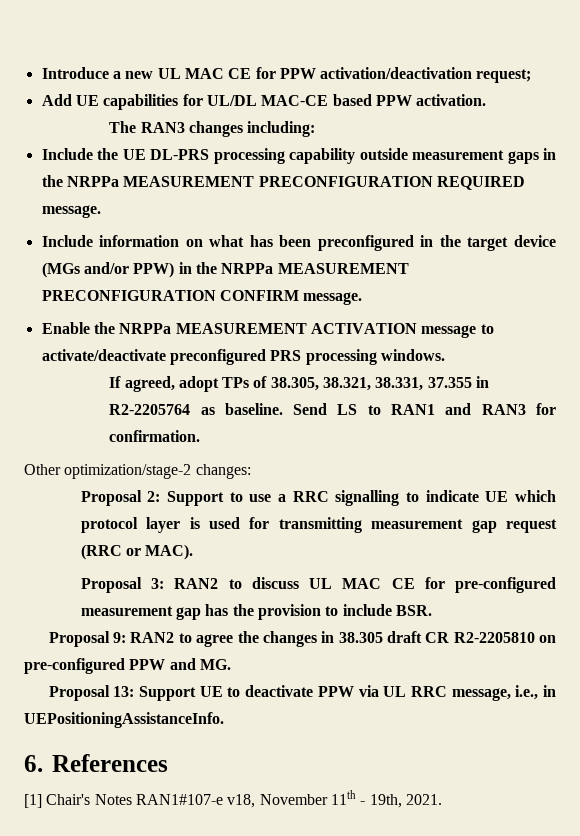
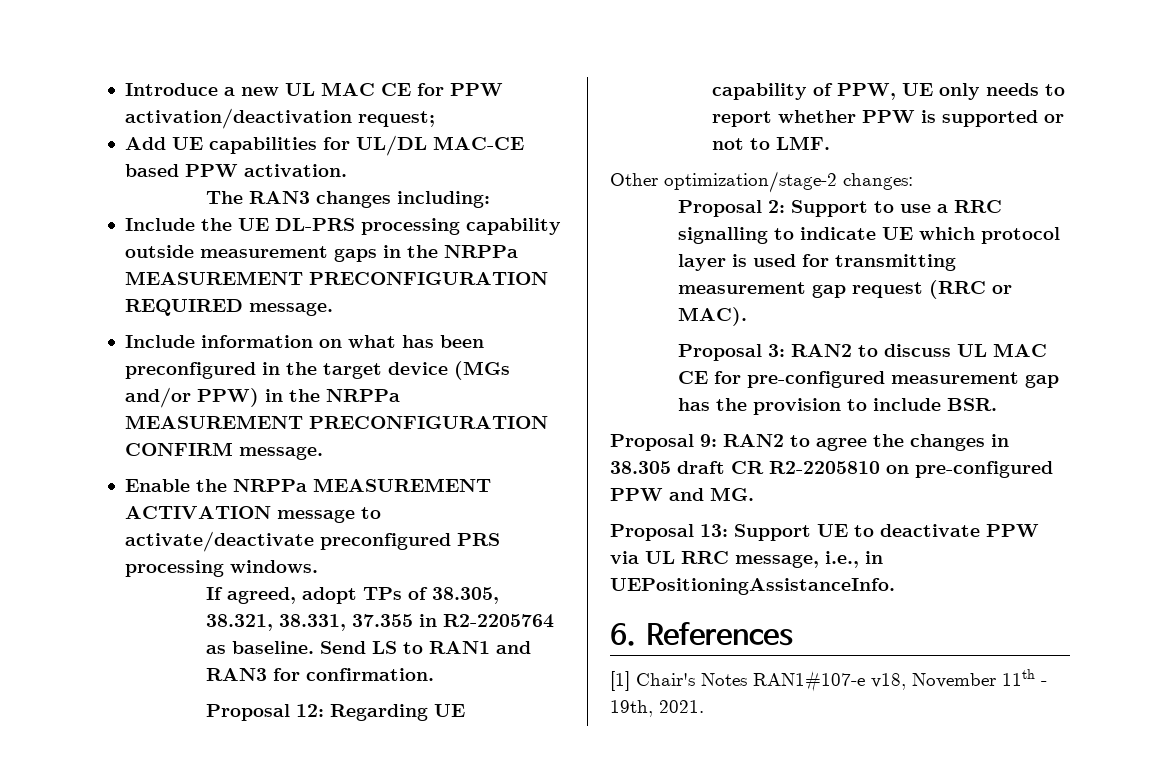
+ Proposal 12: Regarding UE capability of PPW, UE only needs to report whether PPW is supported or not to LMF.

